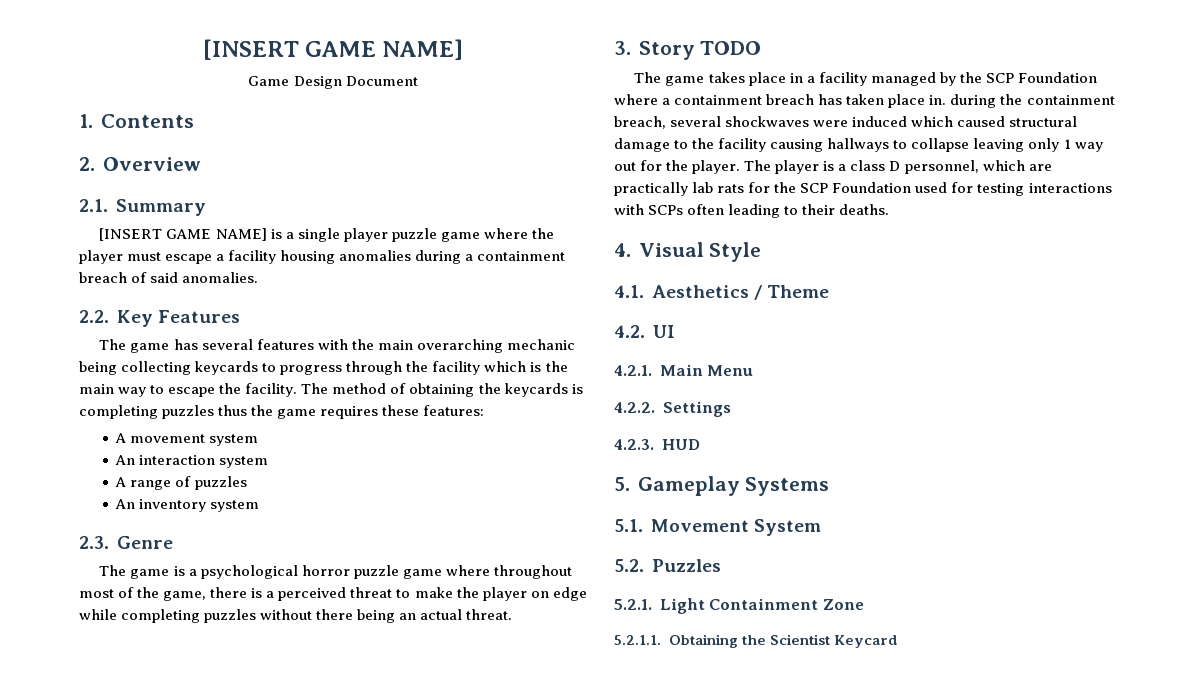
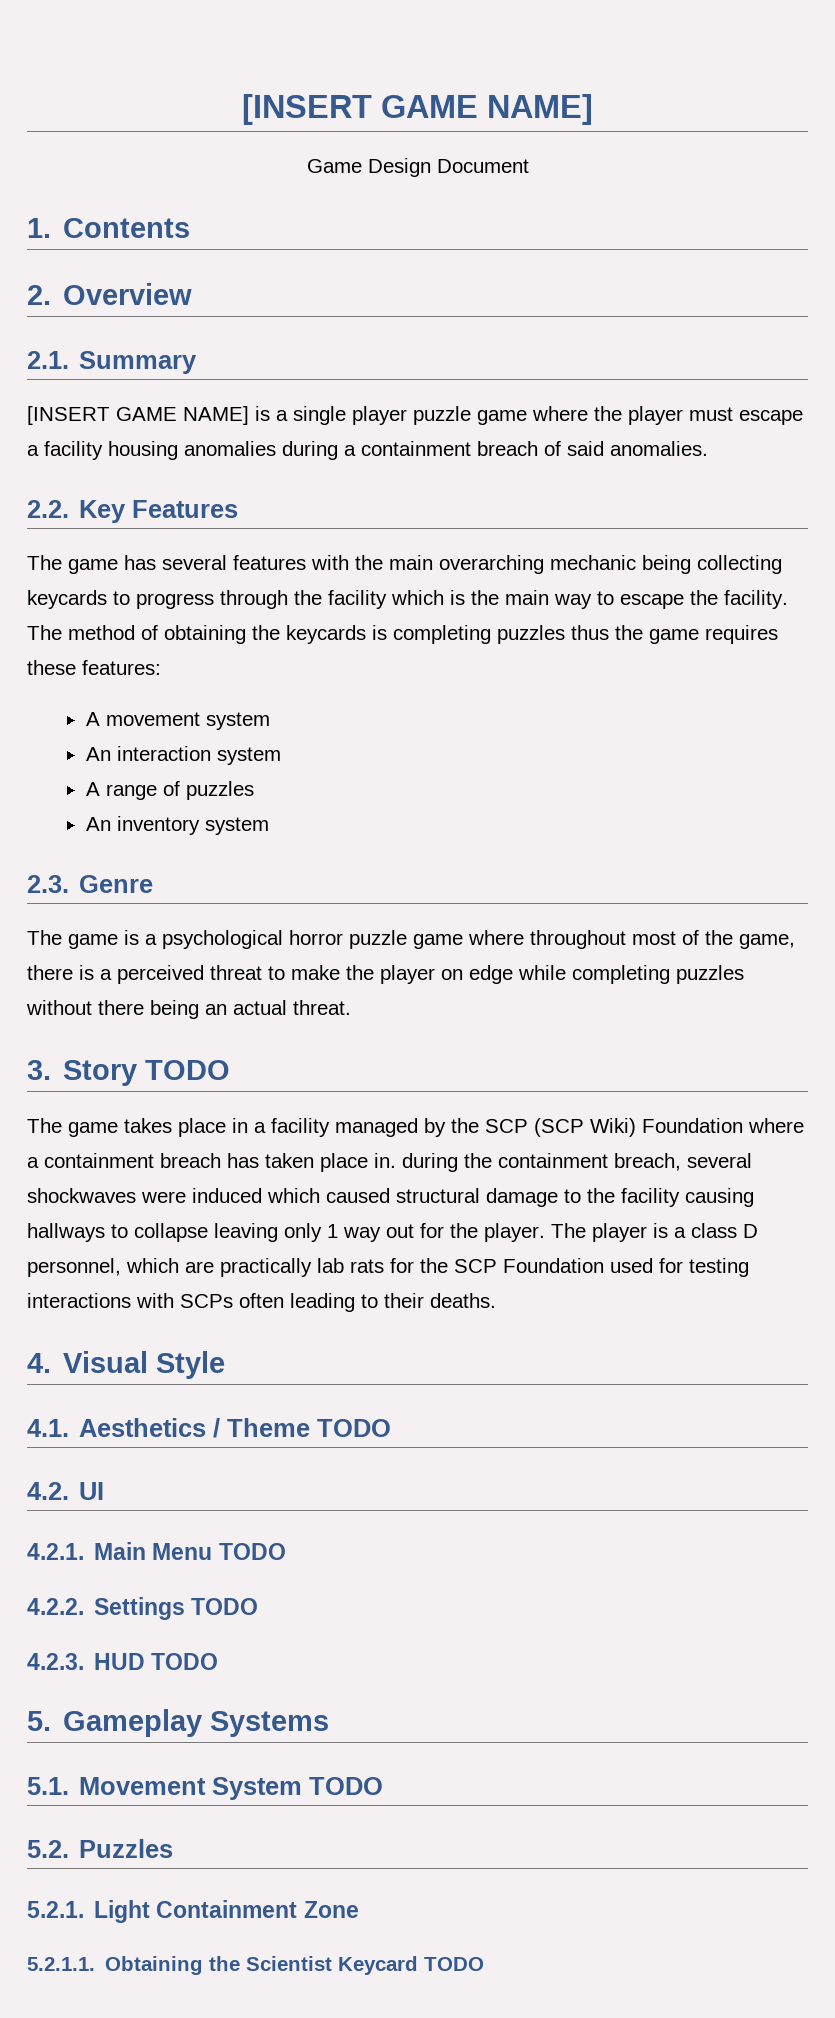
- The game takes place in a facility managed by the SCP Foundation where a containment breach has taken place in. during the containment breach, several shockwaves were induced which caused structural damage to the facility causing hallways to collapse leaving only 1 way out for the player.
+ The game takes place in a facility managed by the SCP (SCP Wiki) Foundation where a containment breach has taken place in. during the containment breach, several shockwaves were induced which caused structural damage to the facility causing hallways to collapse leaving only 1 way out for the player.
- 4.1. Aesthetics / Theme
+ 4.1. Aesthetics / Theme TODO
- 4.2.1. Main Menu
+ 4.2.1. Main Menu TODO
- 4.2.2. Settings
+ 4.2.2. Settings TODO
- 4.2.3. HUD
+ 4.2.3. HUD TODO
- 5.1. Movement System
+ 5.1. Movement System TODO
- 5.2.1.1. Obtaining the Scientist Keycard
+ 5.2.1.1. Obtaining the Scientist Keycard TODO

